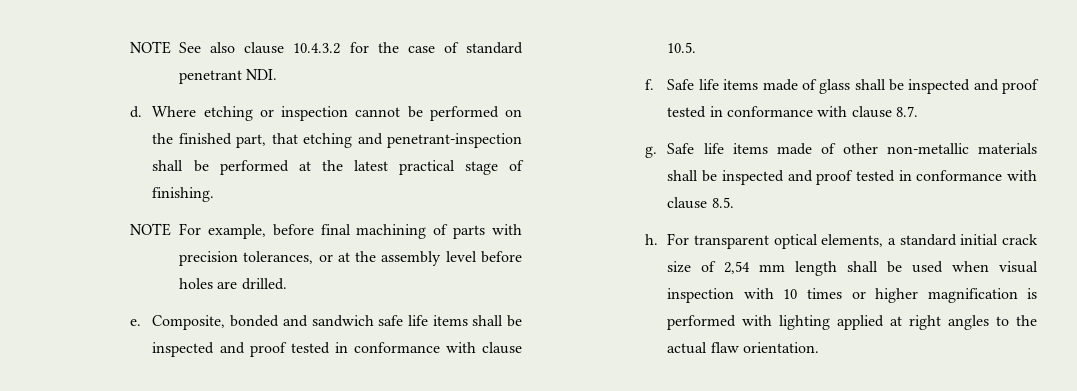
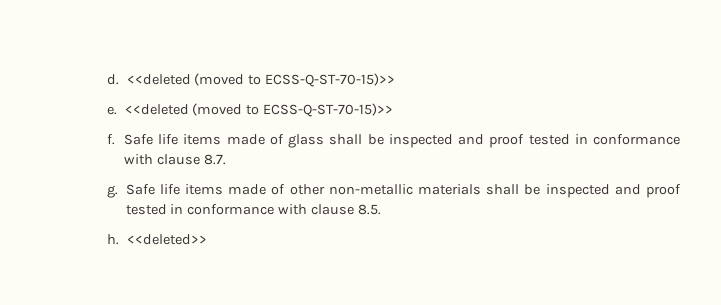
- NOTE See also clause 10.4.3.2 for the case of standard penetrant NDI.
- d. Where etching or inspection cannot be performed on the finished part, that etching and penetrant-inspection shall be performed at the latest practical stage of finishing.
- NOTE For example, before final machining of parts with precision tolerances, or at the assembly level before holes are drilled.
- e. Composite, bonded and sandwich safe life items shall be inspected and proof tested in conformance with clause 10.5.
+ d. <<deleted (moved to ECSS-Q-ST-70-15)>>
+ e. <<deleted (moved to ECSS-Q-ST-70-15)>>
- For transparent optical elements, a standard initial crack size of 2,54 mm length shall be used when visual inspection with 10 times or higher magnification is performed with lighting applied at right angles to the actual flaw orientation.
+ <<deleted>>

